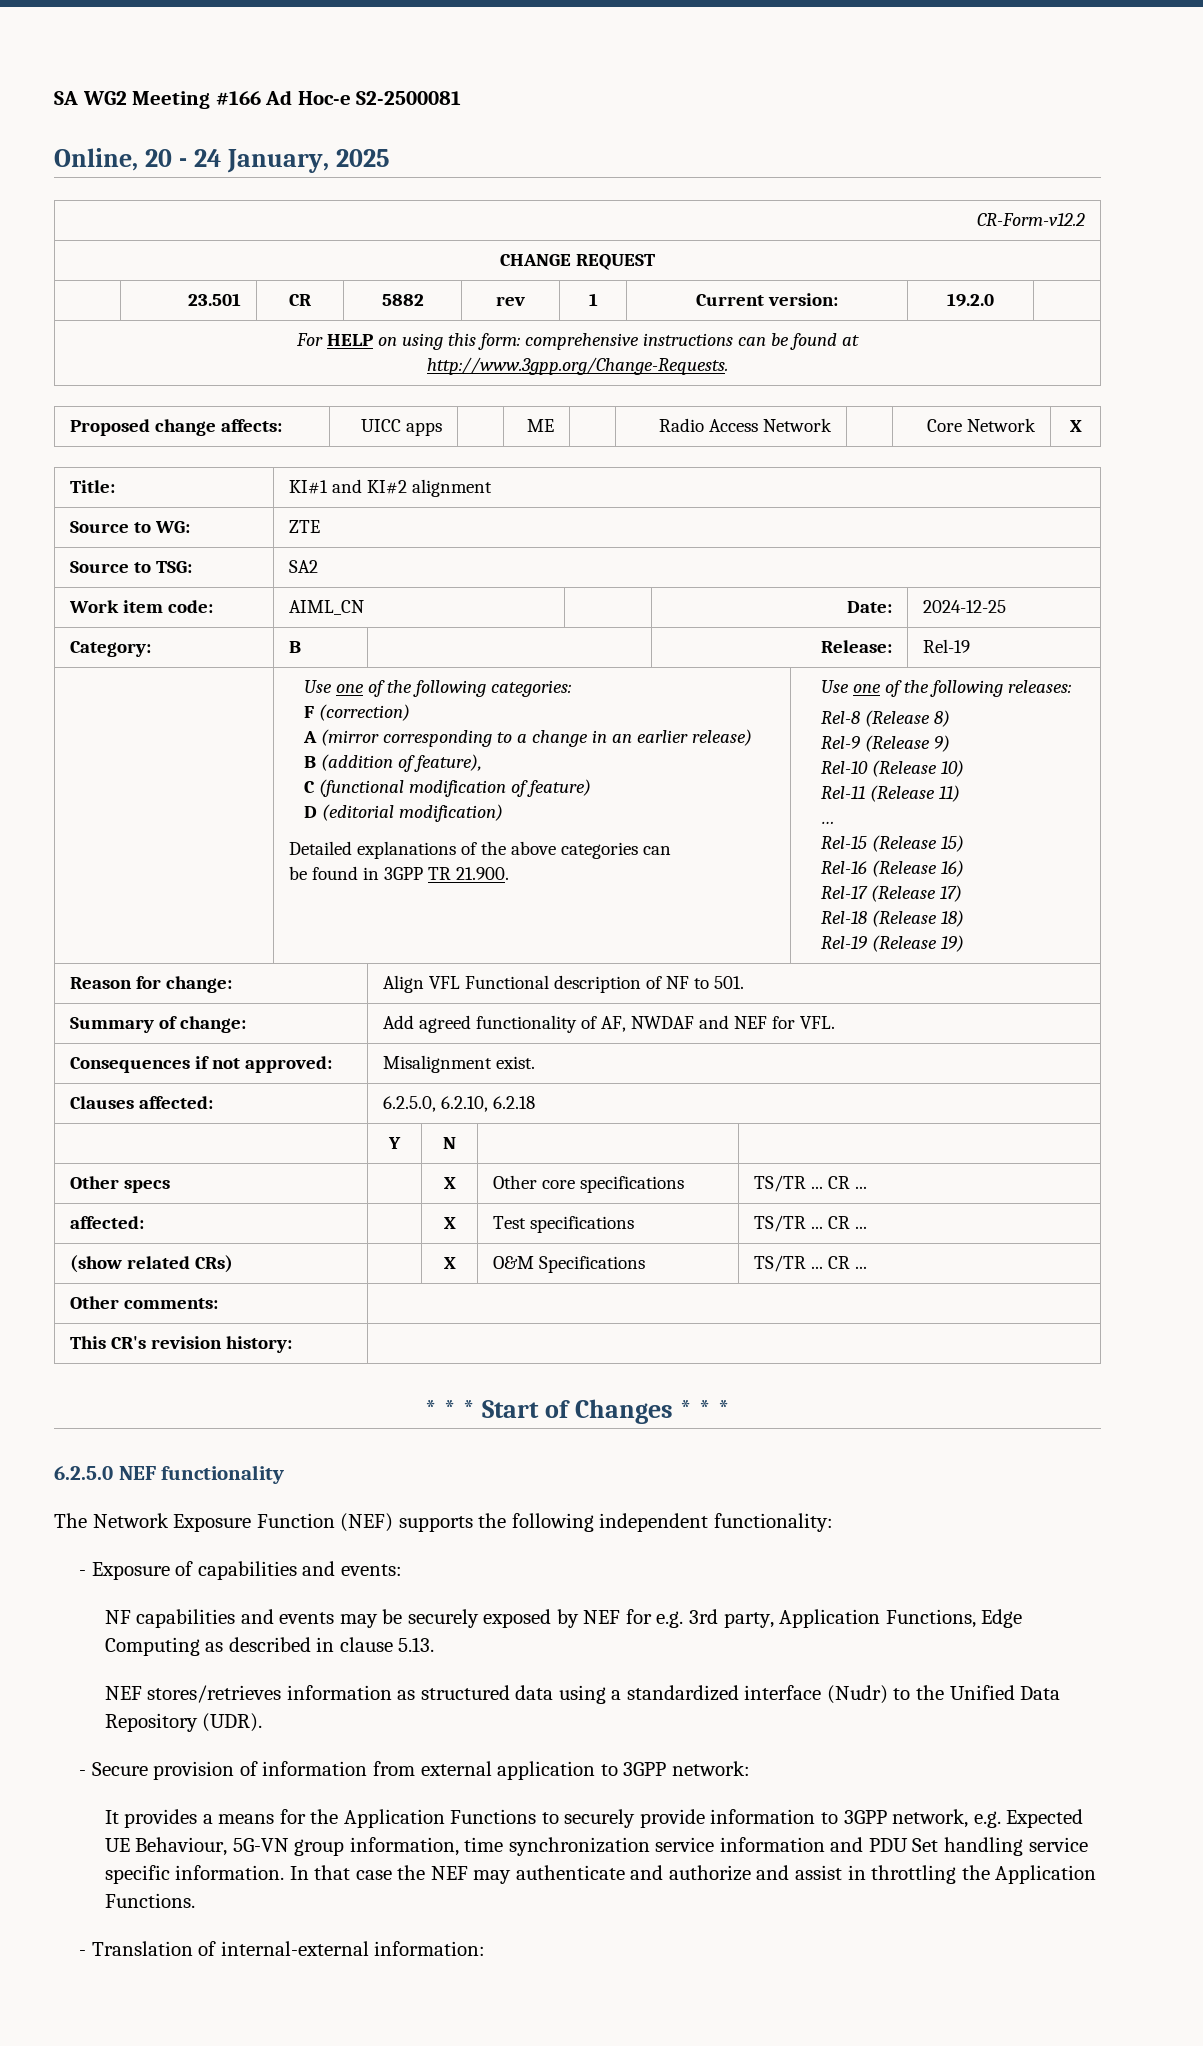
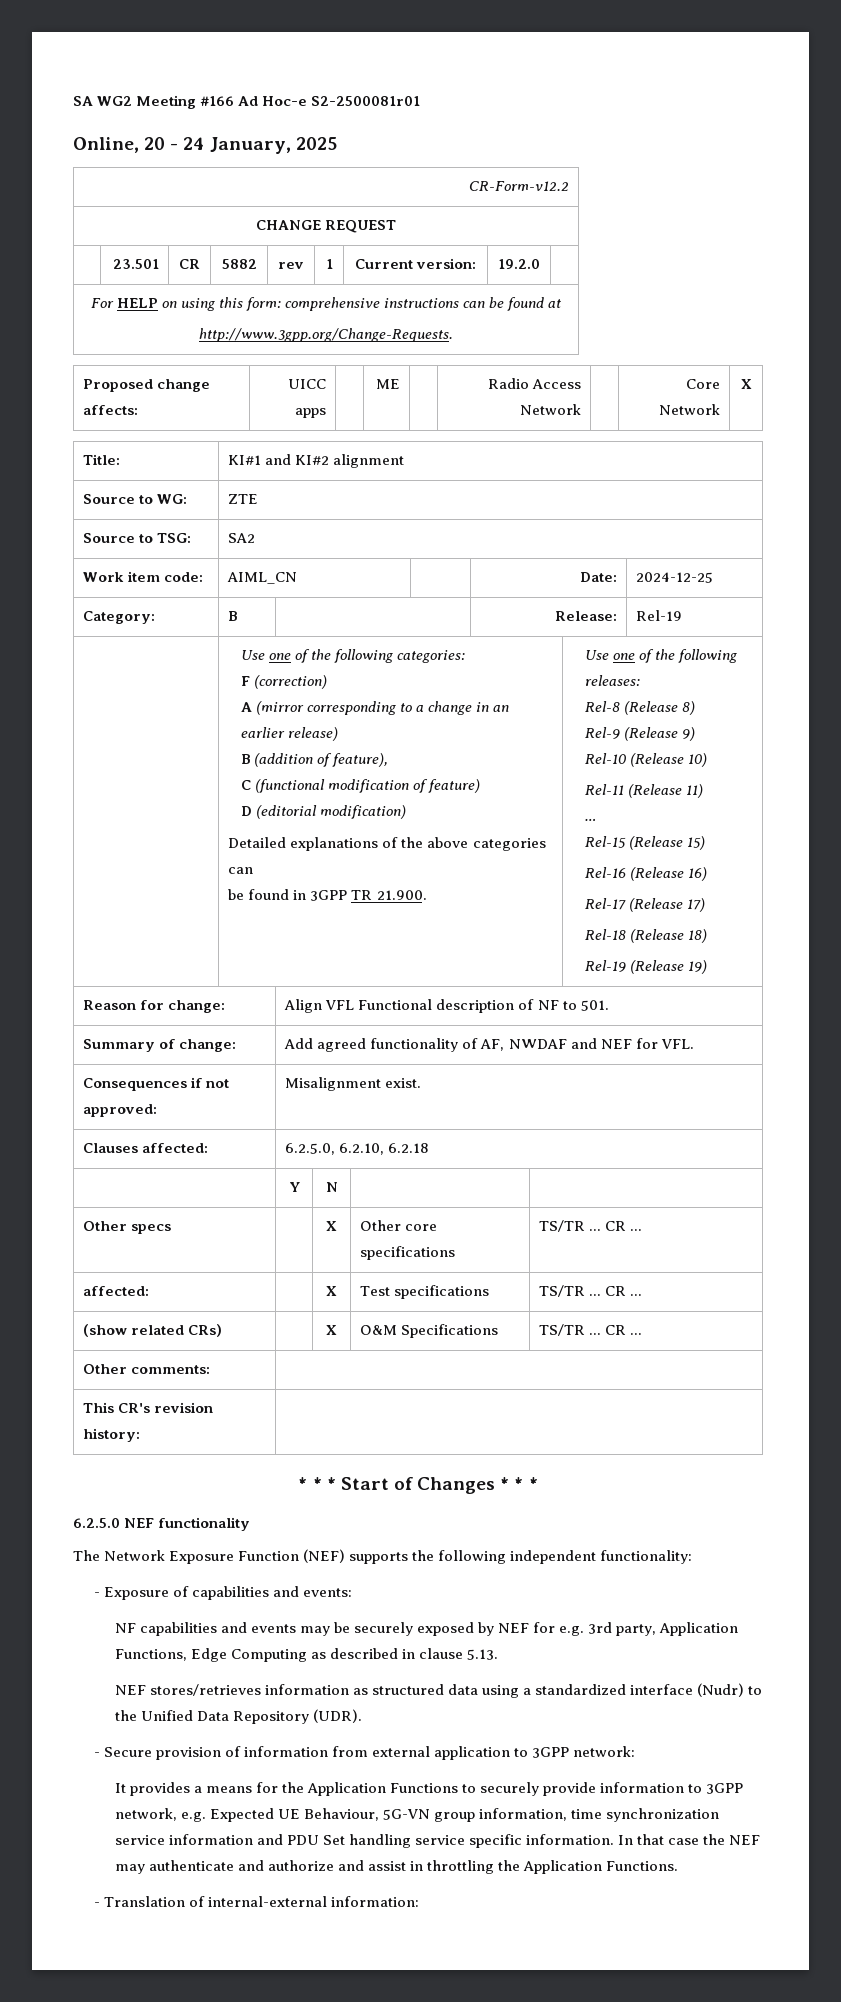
- SA WG2 Meeting #166 Ad Hoc-e S2-2500081
+ SA WG2 Meeting #166 Ad Hoc-e S2-2500081r01

